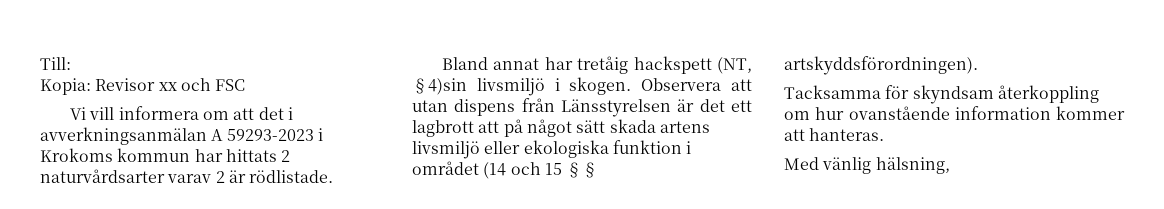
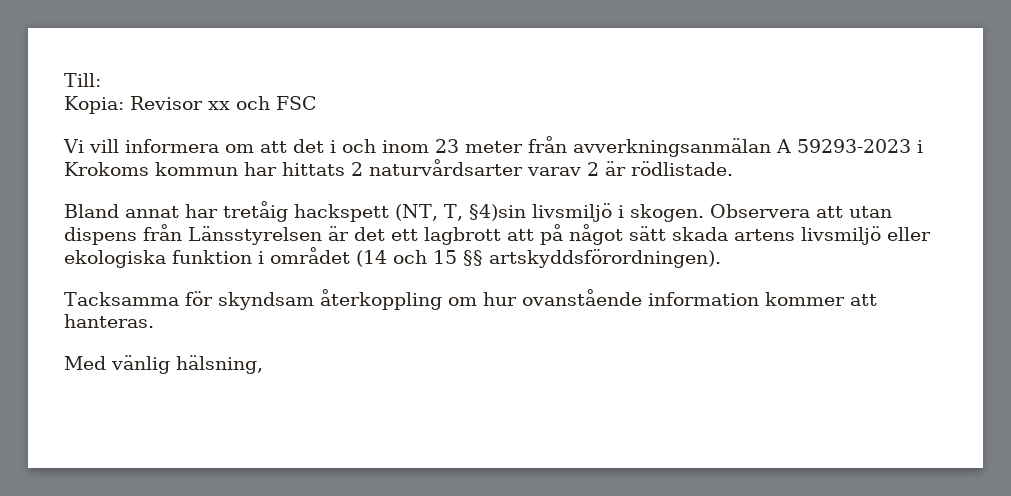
- Vi vill informera om att det i avverkningsanmälan A 59293-2023 i Krokoms kommun har hittats 2 naturvårdsarter varav 2 är rödlistade.
+ Vi vill informera om att det i och inom 23 meter från avverkningsanmälan A 59293-2023 i Krokoms kommun har hittats 2 naturvårdsarter varav 2 är rödlistade.
- Bland annat har tretåig hackspett (NT, §4)sin livsmiljö i skogen.
+ Bland annat har tretåig hackspett (NT, T, §4)sin livsmiljö i skogen.

